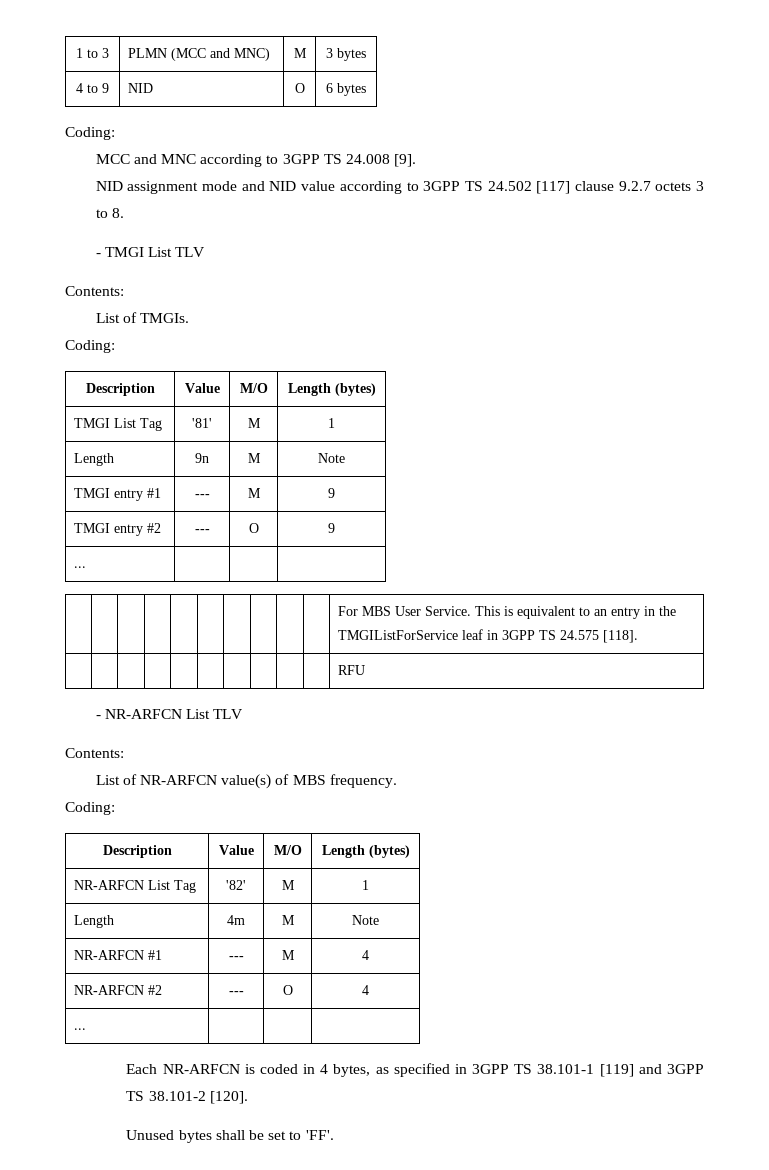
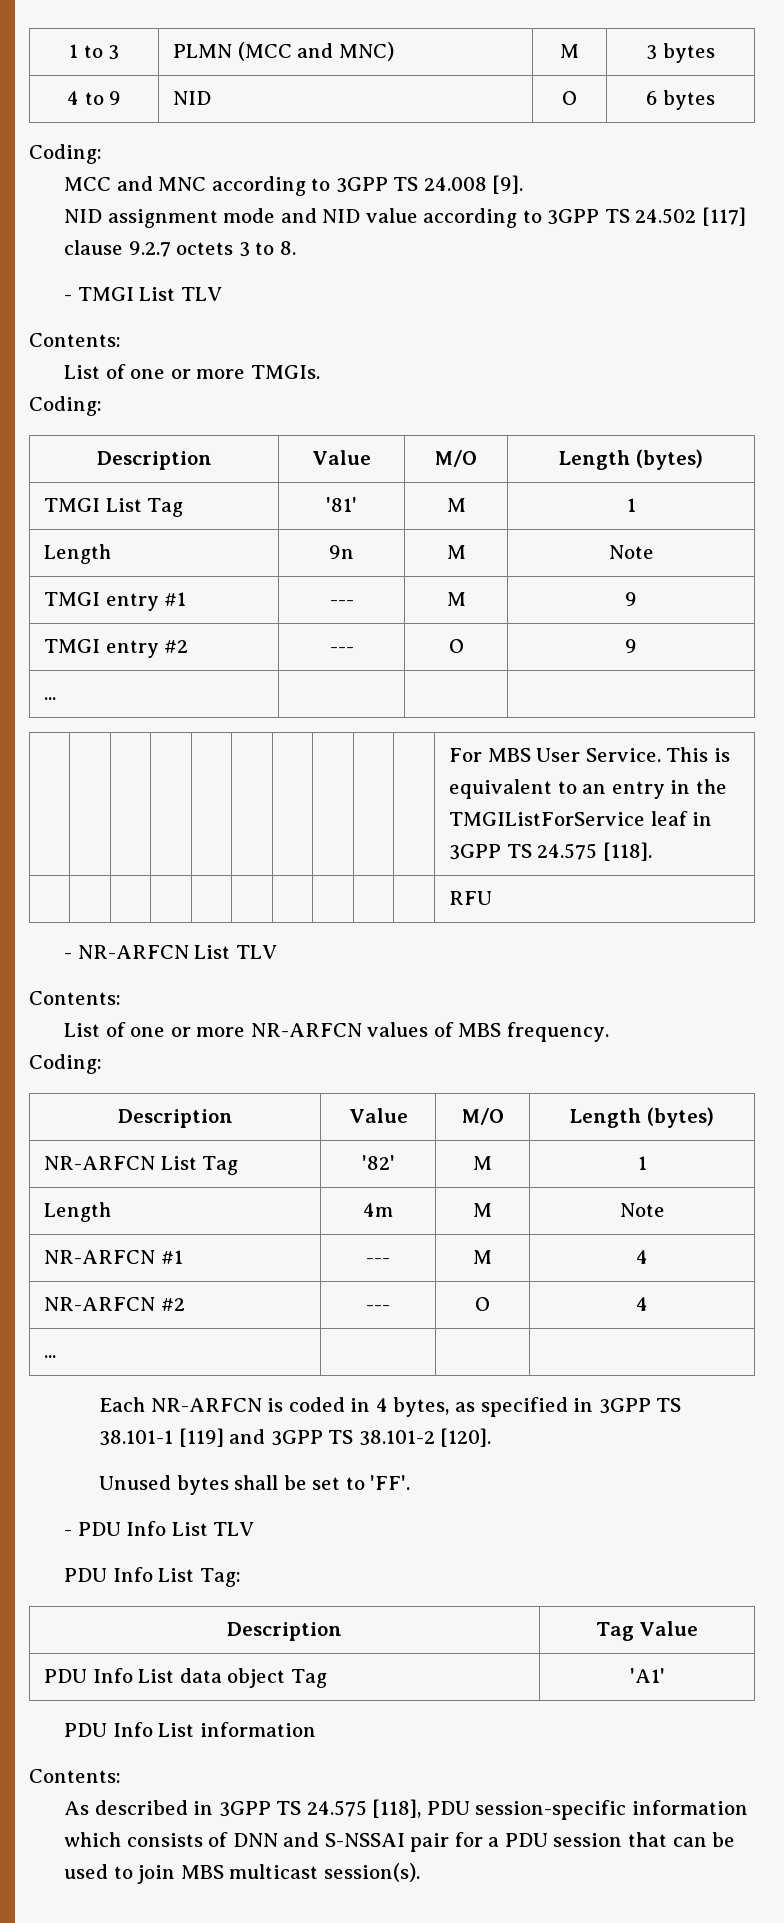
- List of TMGIs.
+ List of one or more TMGIs.
- List of NR-ARFCN value(s) of MBS frequency.
+ List of one or more NR-ARFCN values of MBS frequency.
+ - PDU Info List TLV
+ PDU Info List Tag:
+ Description | Tag Value
+ PDU Info List data object Tag | 'A1'
+ PDU Info List information
+ Contents:
+ As described in 3GPP TS 24.575 [118], PDU session-specific information which consists of DNN and S-NSSAI pair for a PDU session that can be used to join MBS multicast session(s).

